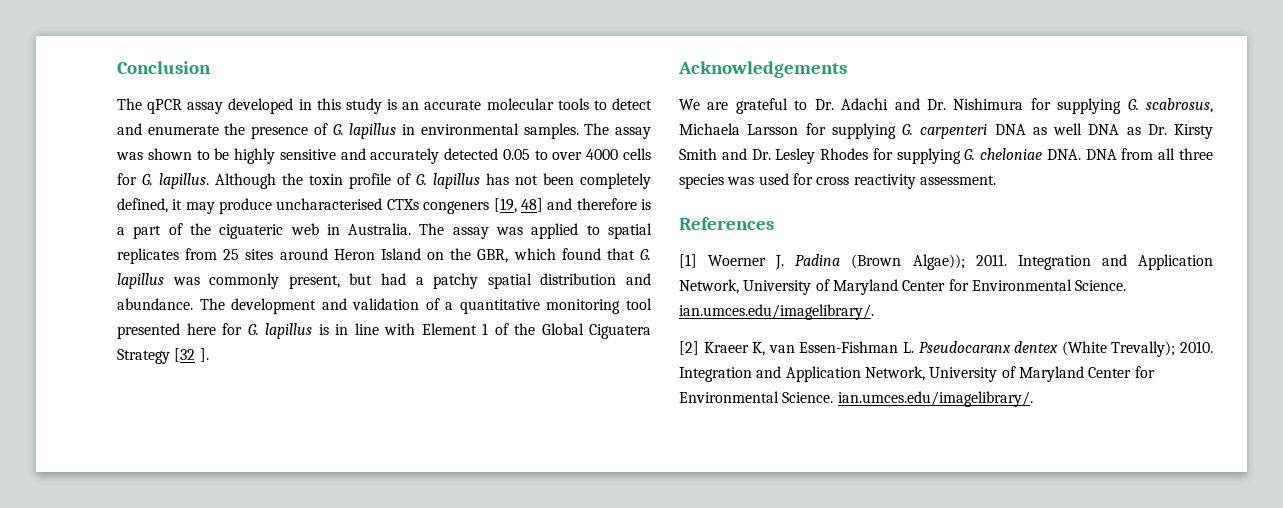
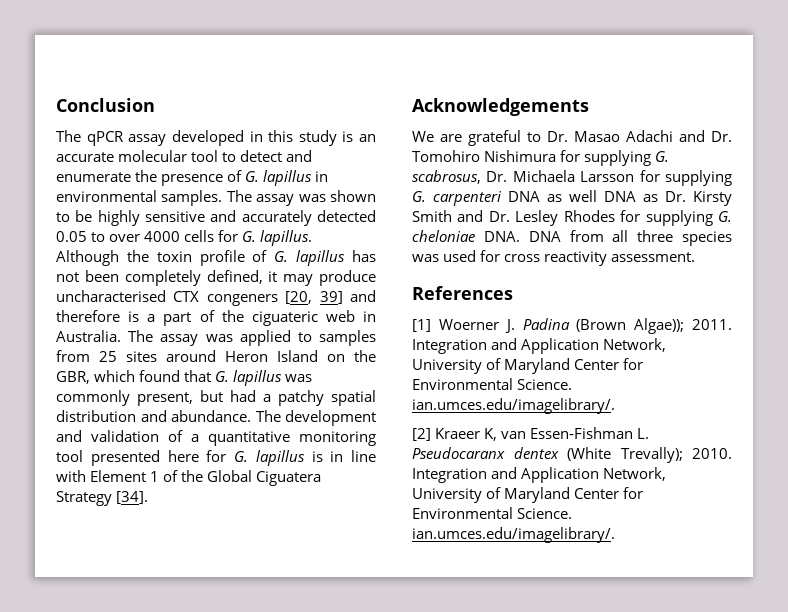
- The qPCR assay developed in this study is an accurate molecular tools to detect and enumerate the presence of G. lapillus in environmental samples.
+ The qPCR assay developed in this study is an accurate molecular tool to detect and enumerate the presence of G. lapillus in environmental samples.
- Although the toxin profile of G. lapillus has not been completely defined, it may produce uncharacterised CTXs congeners [19, 48] and therefore is a part of the ciguateric web in Australia.
+ Although the toxin profile of G. lapillus has not been completely defined, it may produce uncharacterised CTX congeners [20, 39] and therefore is a part of the ciguateric web in Australia.
- The assay was applied to spatial replicates from 25 sites around Heron Island on the GBR, which found that G. lapillus was commonly present, but had a patchy spatial distribution and abundance.
+ The assay was applied to samples from 25 sites around Heron Island on the GBR, which found that G. lapillus was commonly present, but had a patchy spatial distribution and abundance.
- The development and validation of a quantitative monitoring tool presented here for G. lapillus is in line with Element 1 of the Global Ciguatera Strategy [32 ].
+ The development and validation of a quantitative monitoring tool presented here for G. lapillus is in line with Element 1 of the Global Ciguatera Strategy [34].
- We are grateful to Dr. Adachi and Dr. Nishimura for supplying G. scabrosus, Michaela Larsson for supplying G. carpenteri DNA as well DNA as Dr. Kirsty Smith and Dr. Lesley Rhodes for supplying G. cheloniae DNA. DNA from all three species was used for cross reactivity assessment.
+ We are grateful to Dr. Masao Adachi and Dr. Tomohiro Nishimura for supplying G. scabrosus, Dr. Michaela Larsson for supplying G. carpenteri DNA as well DNA as Dr. Kirsty Smith and Dr. Lesley Rhodes for supplying G. cheloniae DNA. DNA from all three species was used for cross reactivity assessment.

